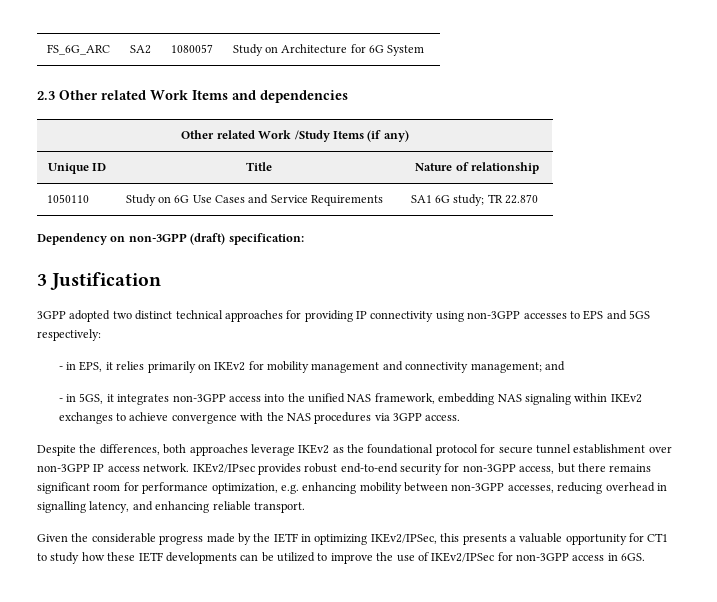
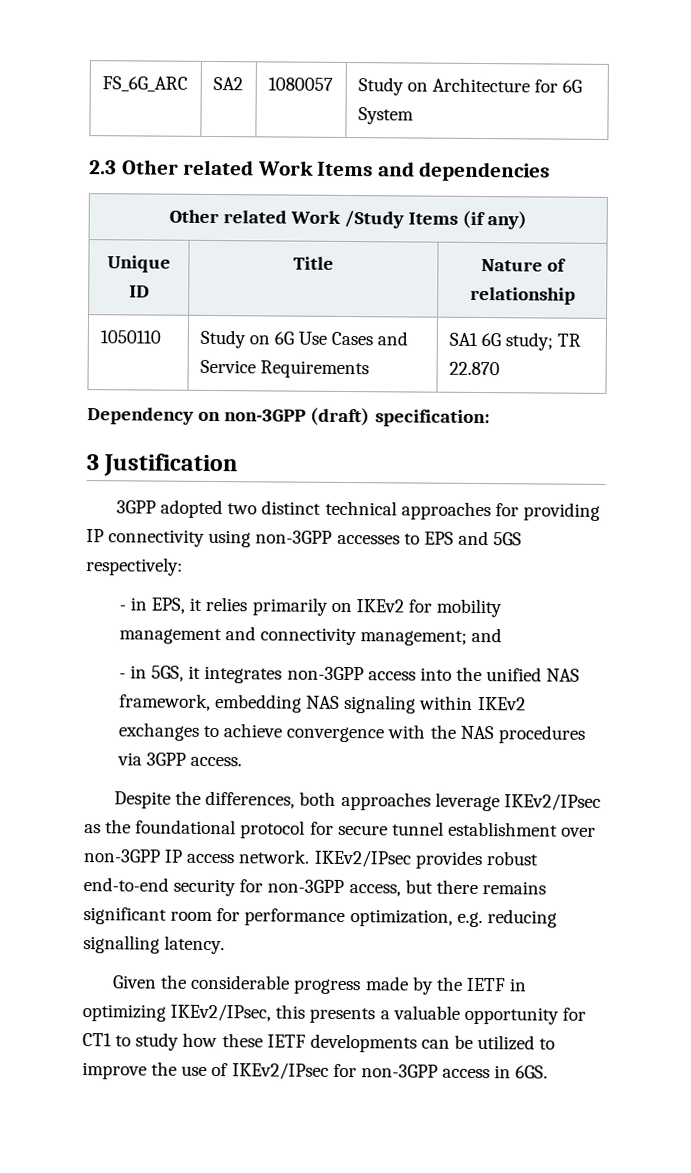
- Despite the differences, both approaches leverage IKEv2 as the foundational protocol for secure tunnel establishment over non-3GPP IP access network.
+ Despite the differences, both approaches leverage IKEv2/IPsec as the foundational protocol for secure tunnel establishment over non-3GPP IP access network.
- IKEv2/IPsec provides robust end-to-end security for non-3GPP access, but there remains significant room for performance optimization, e.g. enhancing mobility between non-3GPP accesses, reducing overhead in signalling latency, and enhancing reliable transport.
+ IKEv2/IPsec provides robust end-to-end security for non-3GPP access, but there remains significant room for performance optimization, e.g. reducing signalling latency.
- Given the considerable progress made by the IETF in optimizing IKEv2/IPSec, this presents a valuable opportunity for CT1 to study how these IETF developments can be utilized to improve the use of IKEv2/IPSec for non-3GPP access in 6GS.
+ Given the considerable progress made by the IETF in optimizing IKEv2/IPsec, this presents a valuable opportunity for CT1 to study how these IETF developments can be utilized to improve the use of IKEv2/IPsec for non-3GPP access in 6GS.

